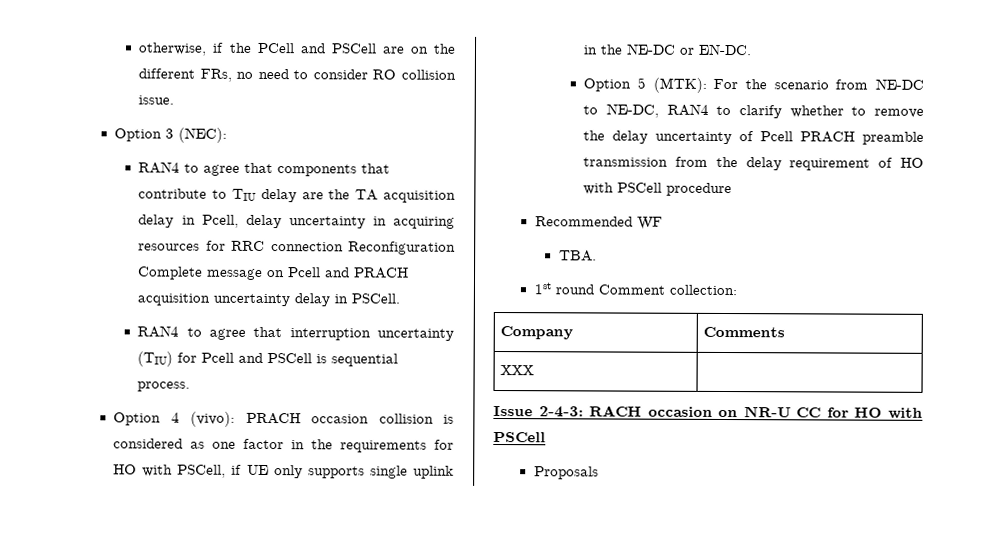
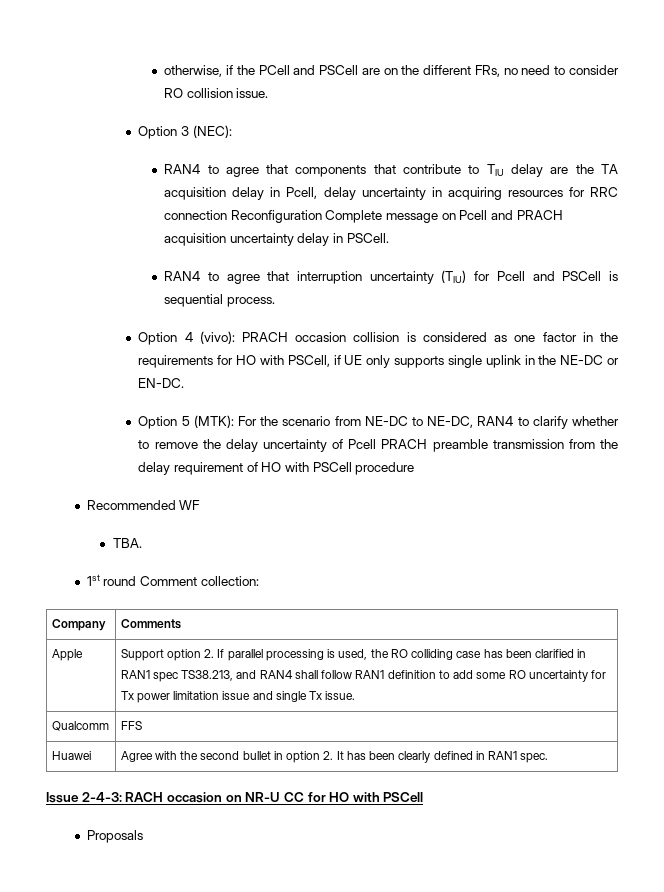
- XXX |
+ Apple | Support option 2. If parallel processing is used, the RO colliding case has been clarified in RAN1 spec TS38.213, and RAN4 shall follow RAN1 definition to add some RO uncertainty for Tx power limitation issue and single Tx issue.
+ Qualcomm | FFS
+ Huawei | Agree with the second bullet in option 2. It has been clearly defined in RAN1 spec.

